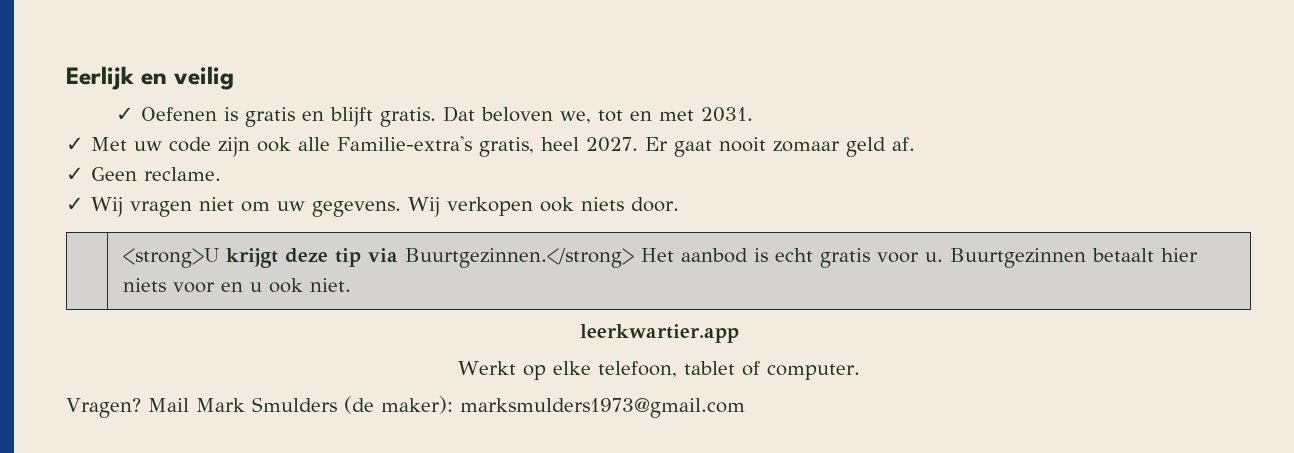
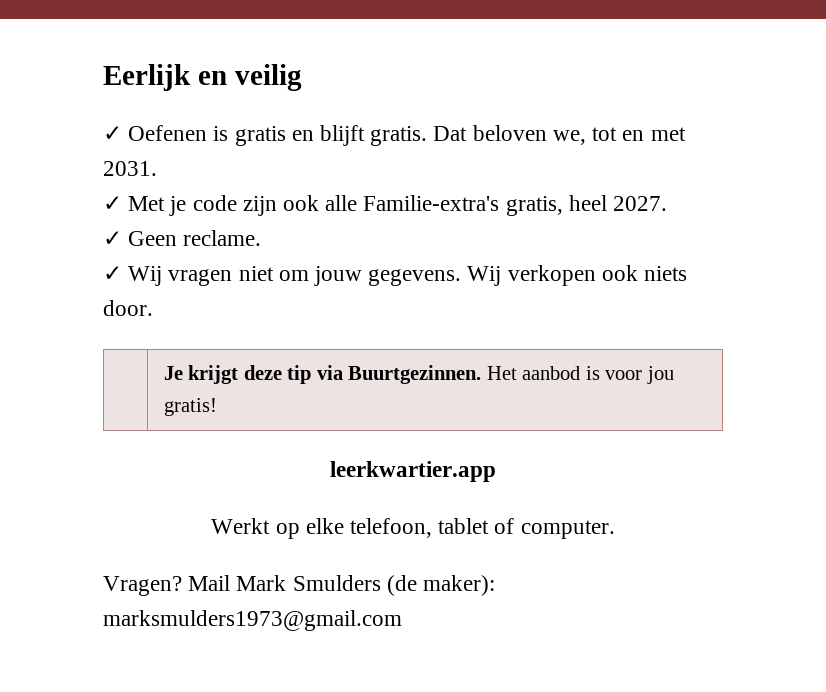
- ✓ Met uw code zijn ook alle Familie-extra's gratis, heel 2027. Er gaat nooit zomaar geld af.
+ ✓ Met je code zijn ook alle Familie-extra's gratis, heel 2027.
- ✓ Wij vragen niet om uw gegevens.
+ ✓ Wij vragen niet om jouw gegevens.
- | <strong>U krijgt deze tip via Buurtgezinnen.</strong> Het aanbod is echt gratis voor u. Buurtgezinnen betaalt hier niets voor en u ook niet.
+ | Je krijgt deze tip via Buurtgezinnen. Het aanbod is voor jou gratis!

